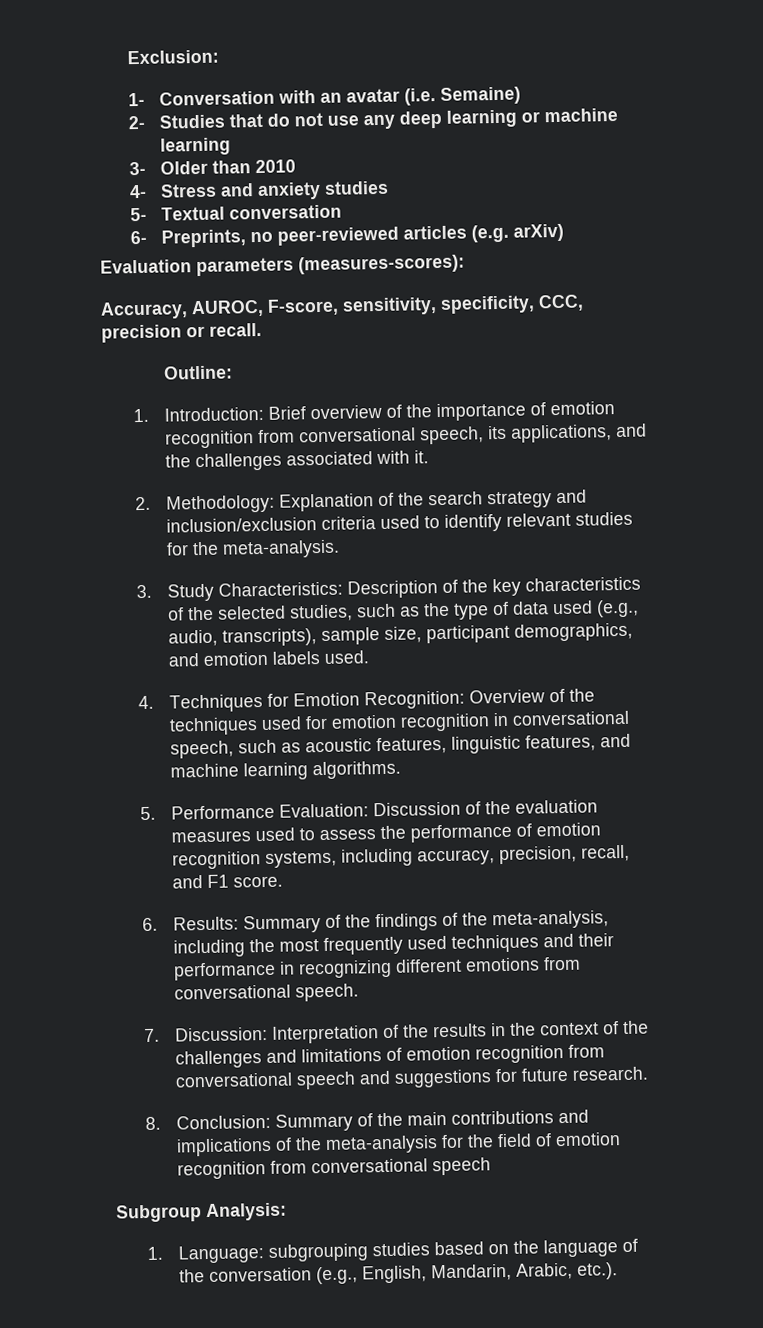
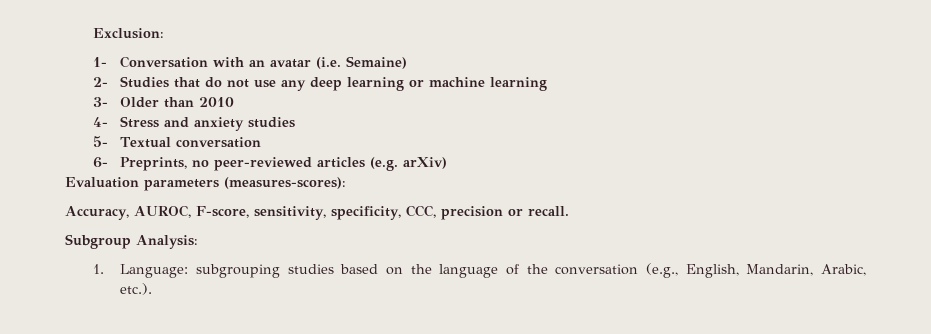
- Outline:
- 1. Introduction: Brief overview of the importance of emotion recognition from conversational speech, its applications, and the challenges associated with it.
- 2. Methodology: Explanation of the search strategy and inclusion/exclusion criteria used to identify relevant studies for the meta-analysis.
- 3. Study Characteristics: Description of the key characteristics of the selected studies, such as the type of data used (e.g., audio, transcripts), sample size, participant demographics, and emotion labels used.
- 4. Techniques for Emotion Recognition: Overview of the techniques used for emotion recognition in conversational speech, such as acoustic features, linguistic features, and machine learning algorithms.
- 5. Performance Evaluation: Discussion of the evaluation measures used to assess the performance of emotion recognition systems, including accuracy, precision, recall, and F1 score.
- 6. Results: Summary of the findings of the meta-analysis, including the most frequently used techniques and their performance in recognizing different emotions from conversational speech.
- 7. Discussion: Interpretation of the results in the context of the challenges and limitations of emotion recognition from conversational speech and suggestions for future research.
- 8. Conclusion: Summary of the main contributions and implications of the meta-analysis for the field of emotion recognition from conversational speech

